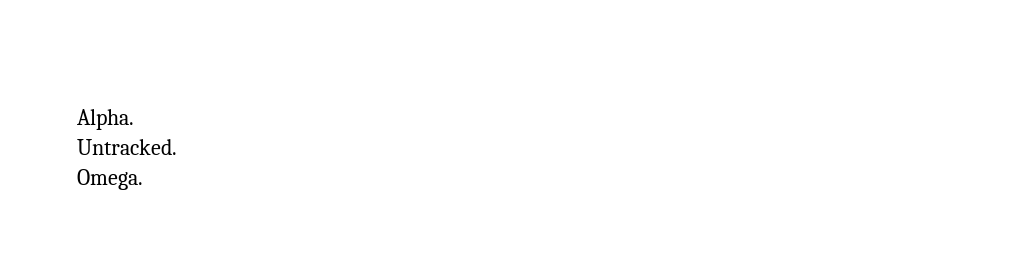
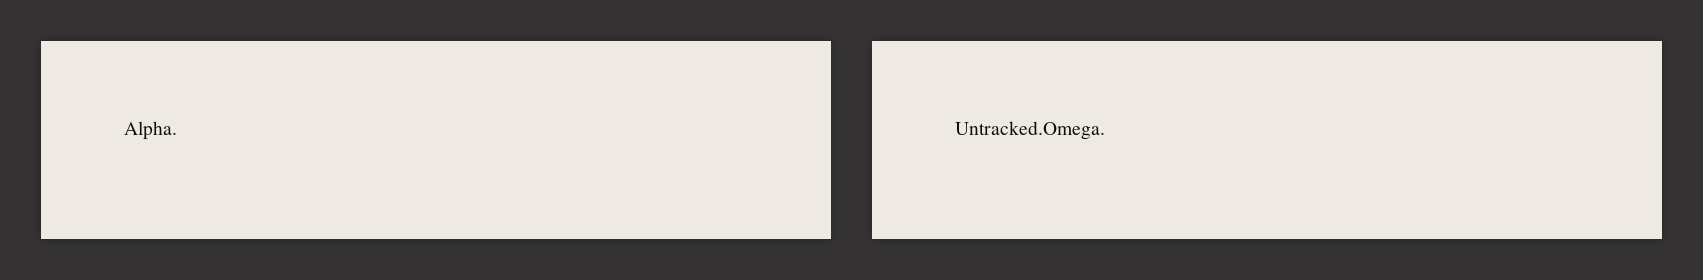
- Untracked.
- Omega.
+ Untracked.Omega.

